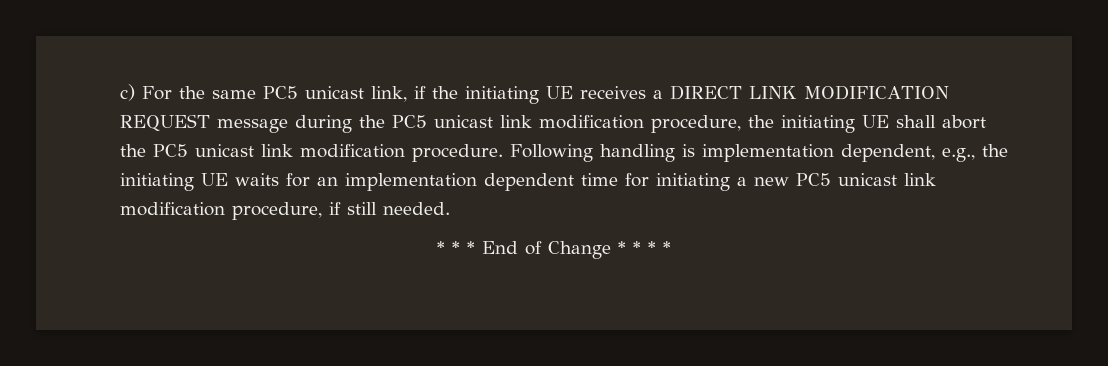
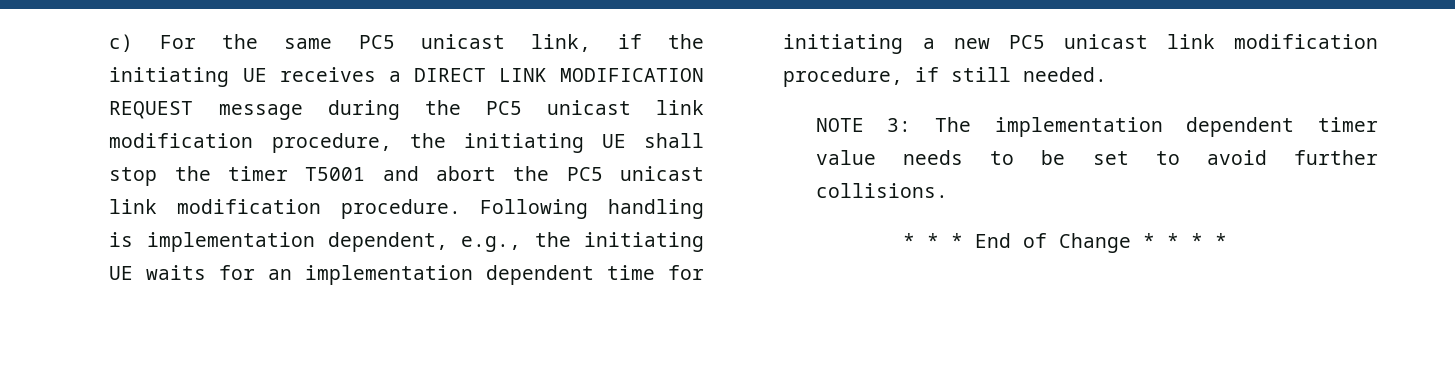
- c) For the same PC5 unicast link, if the initiating UE receives a DIRECT LINK MODIFICATION REQUEST message during the PC5 unicast link modification procedure, the initiating UE shall abort the PC5 unicast link modification procedure.
+ c) For the same PC5 unicast link, if the initiating UE receives a DIRECT LINK MODIFICATION REQUEST message during the PC5 unicast link modification procedure, the initiating UE shall stop the timer T5001 and abort the PC5 unicast link modification procedure.
+ NOTE 3: The implementation dependent timer value needs to be set to avoid further collisions.

